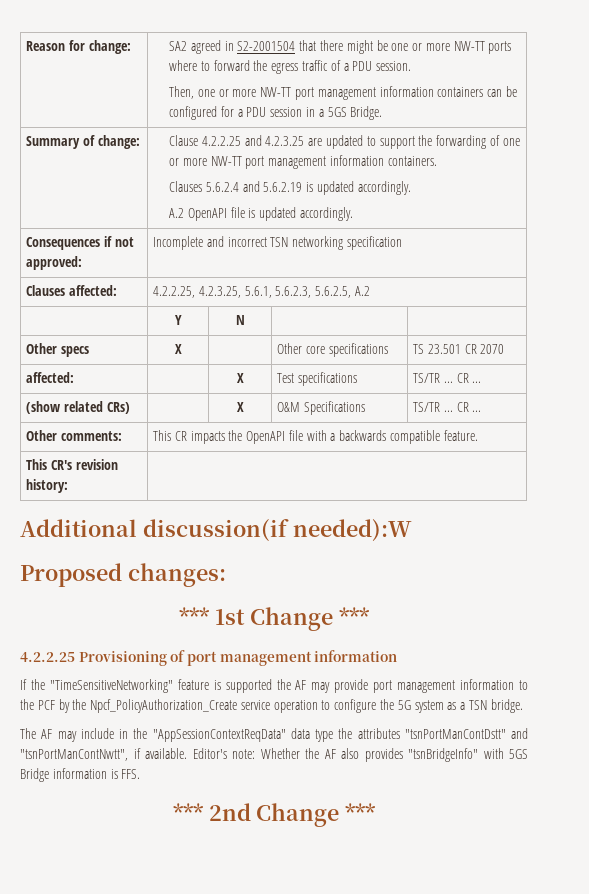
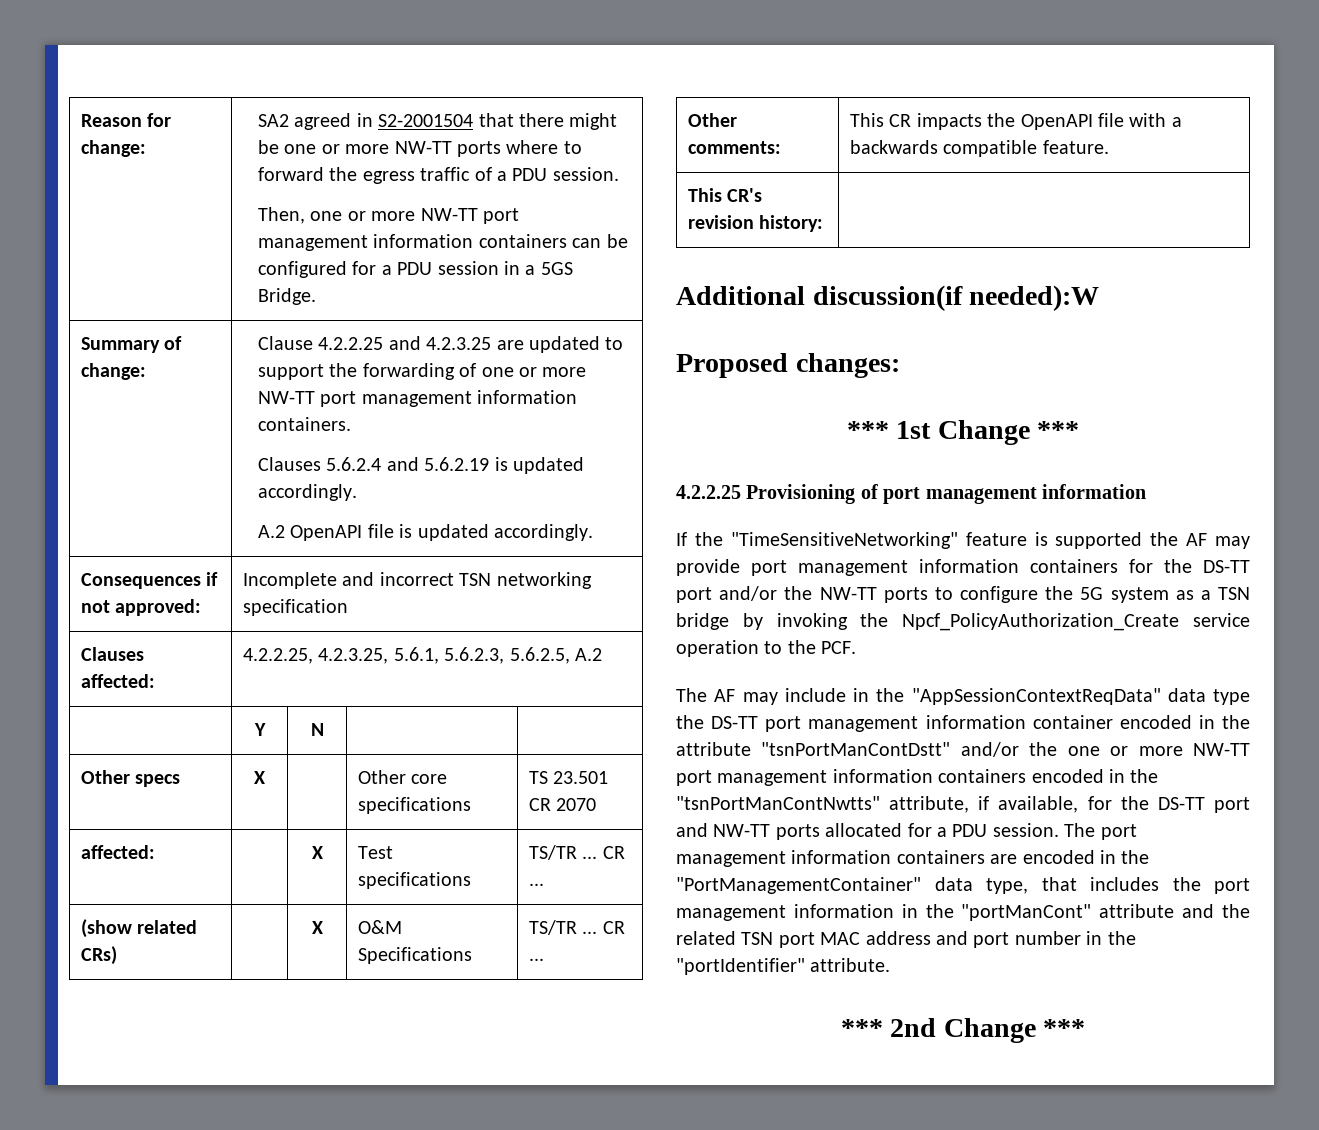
- If the "TimeSensitiveNetworking" feature is supported the AF may provide port management information to the PCF by the Npcf_PolicyAuthorization_Create service operation to configure the 5G system as a TSN bridge.
+ If the "TimeSensitiveNetworking" feature is supported the AF may provide port management information containers for the DS-TT port and/or the NW-TT ports to configure the 5G system as a TSN bridge by invoking the Npcf_PolicyAuthorization_Create service operation to the PCF.
- The AF may include in the "AppSessionContextReqData" data type the attributes "tsnPortManContDstt" and "tsnPortManContNwtt", if available. Editor's note: Whether the AF also provides "tsnBridgeInfo" with 5GS Bridge information is FFS.
+ The AF may include in the "AppSessionContextReqData" data type the DS-TT port management information container encoded in the attribute "tsnPortManContDstt" and/or the one or more NW-TT port management information containers encoded in the "tsnPortManContNwtts" attribute, if available, for the DS-TT port and NW-TT ports allocated for a PDU session. The port management information containers are encoded in the "PortManagementContainer" data type, that includes the port management information in the "portManCont" attribute and the related TSN port MAC address and port number in the "portIdentifier" attribute.

